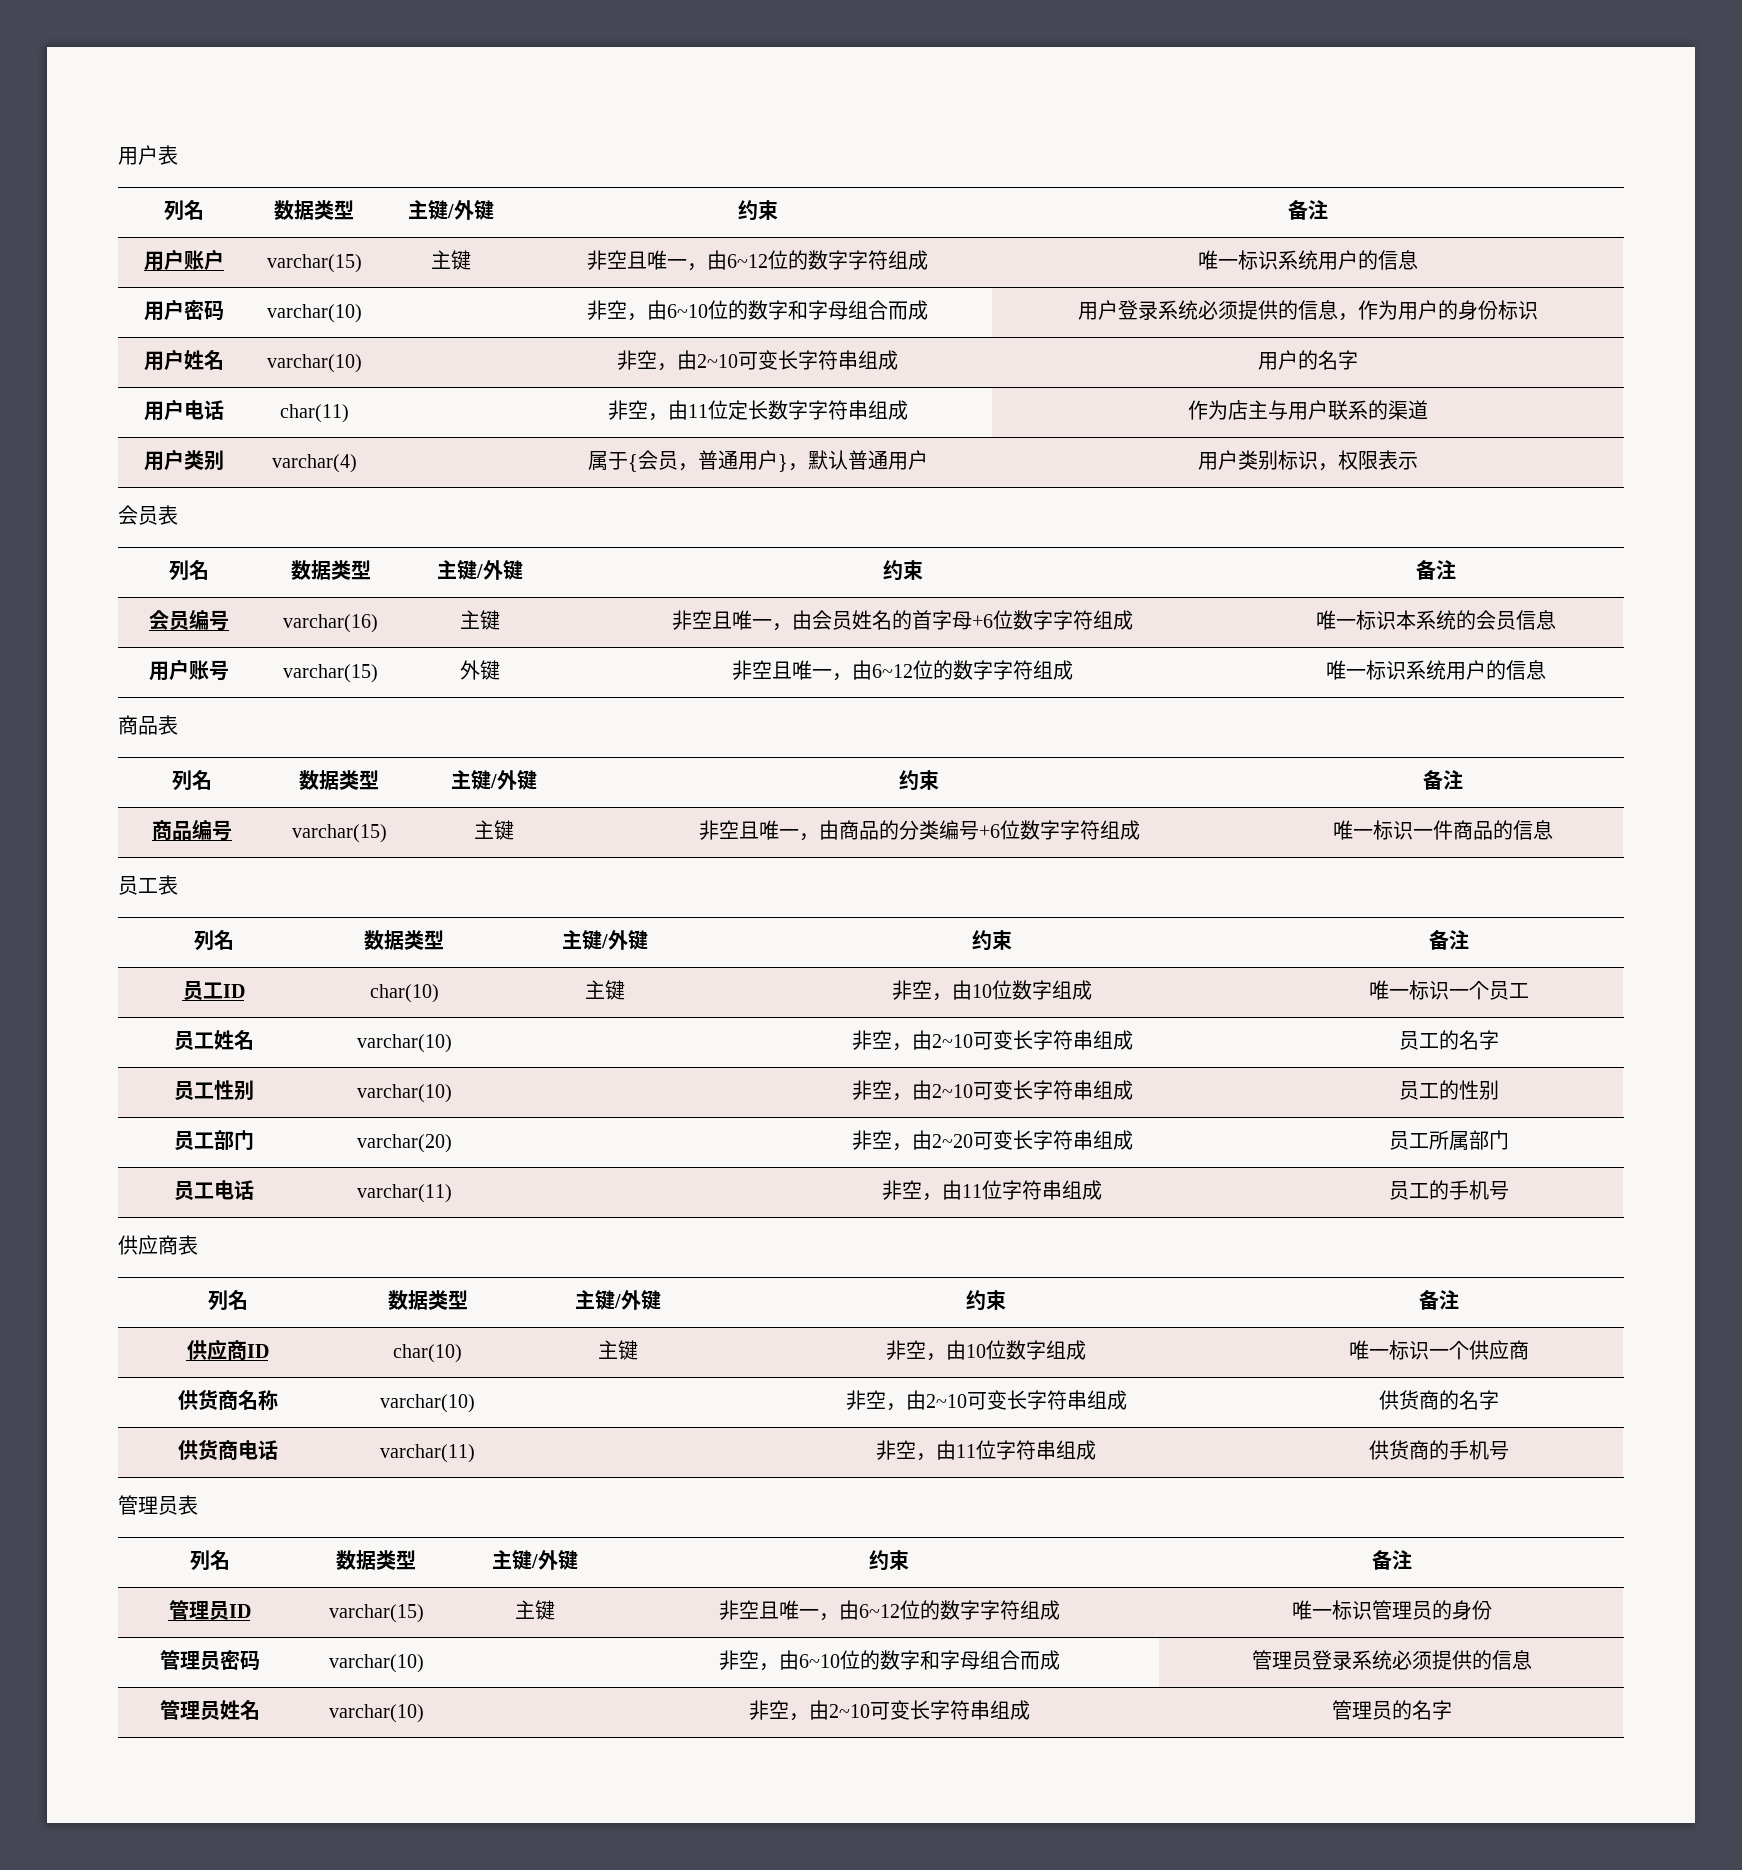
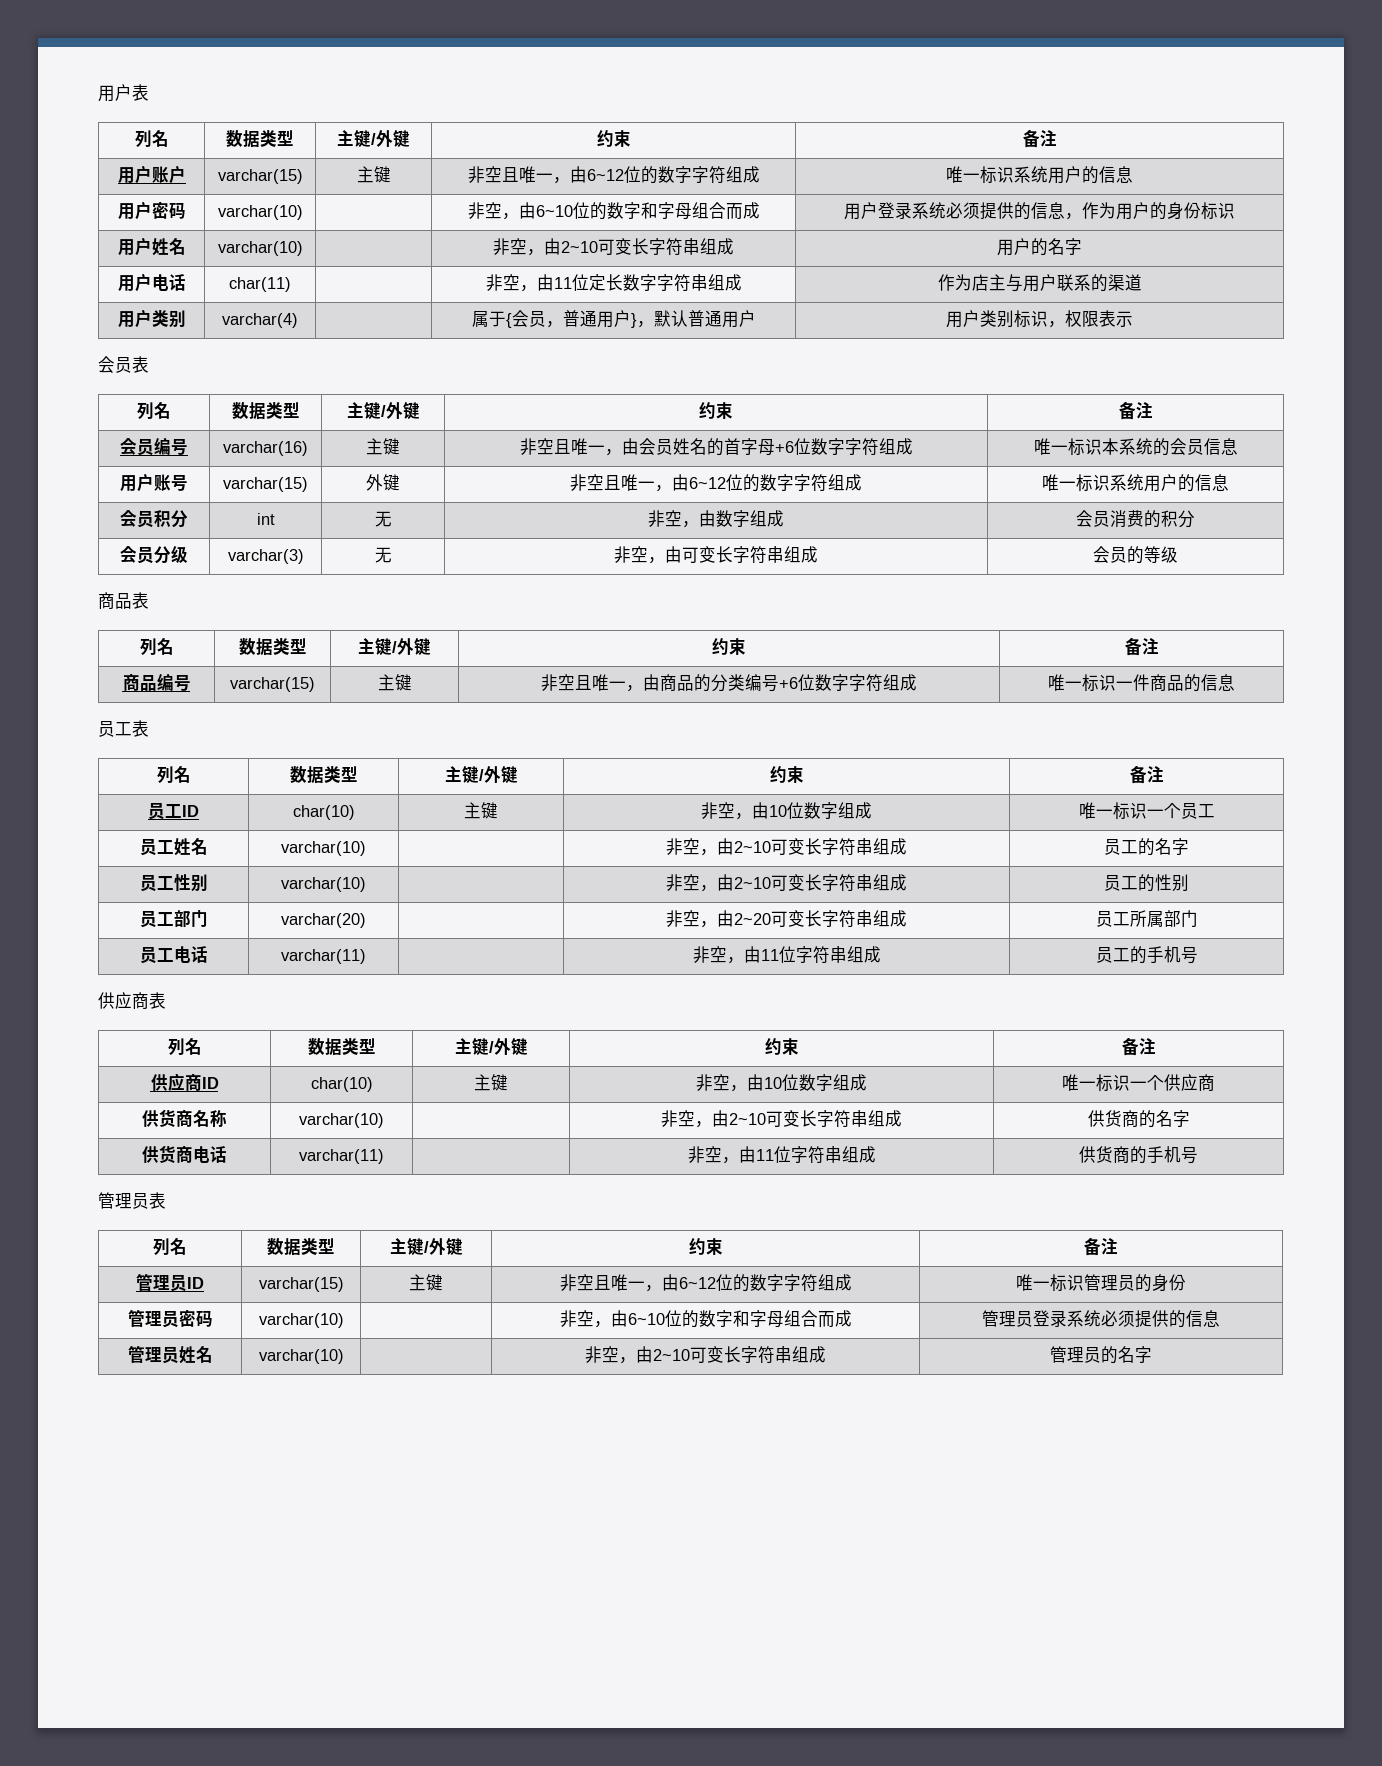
+ 会员积分 | int | 无 | 非空，由数字组成 | 会员消费的积分
+ 会员分级 | varchar(3) | 无 | 非空，由可变长字符串组成 | 会员的等级

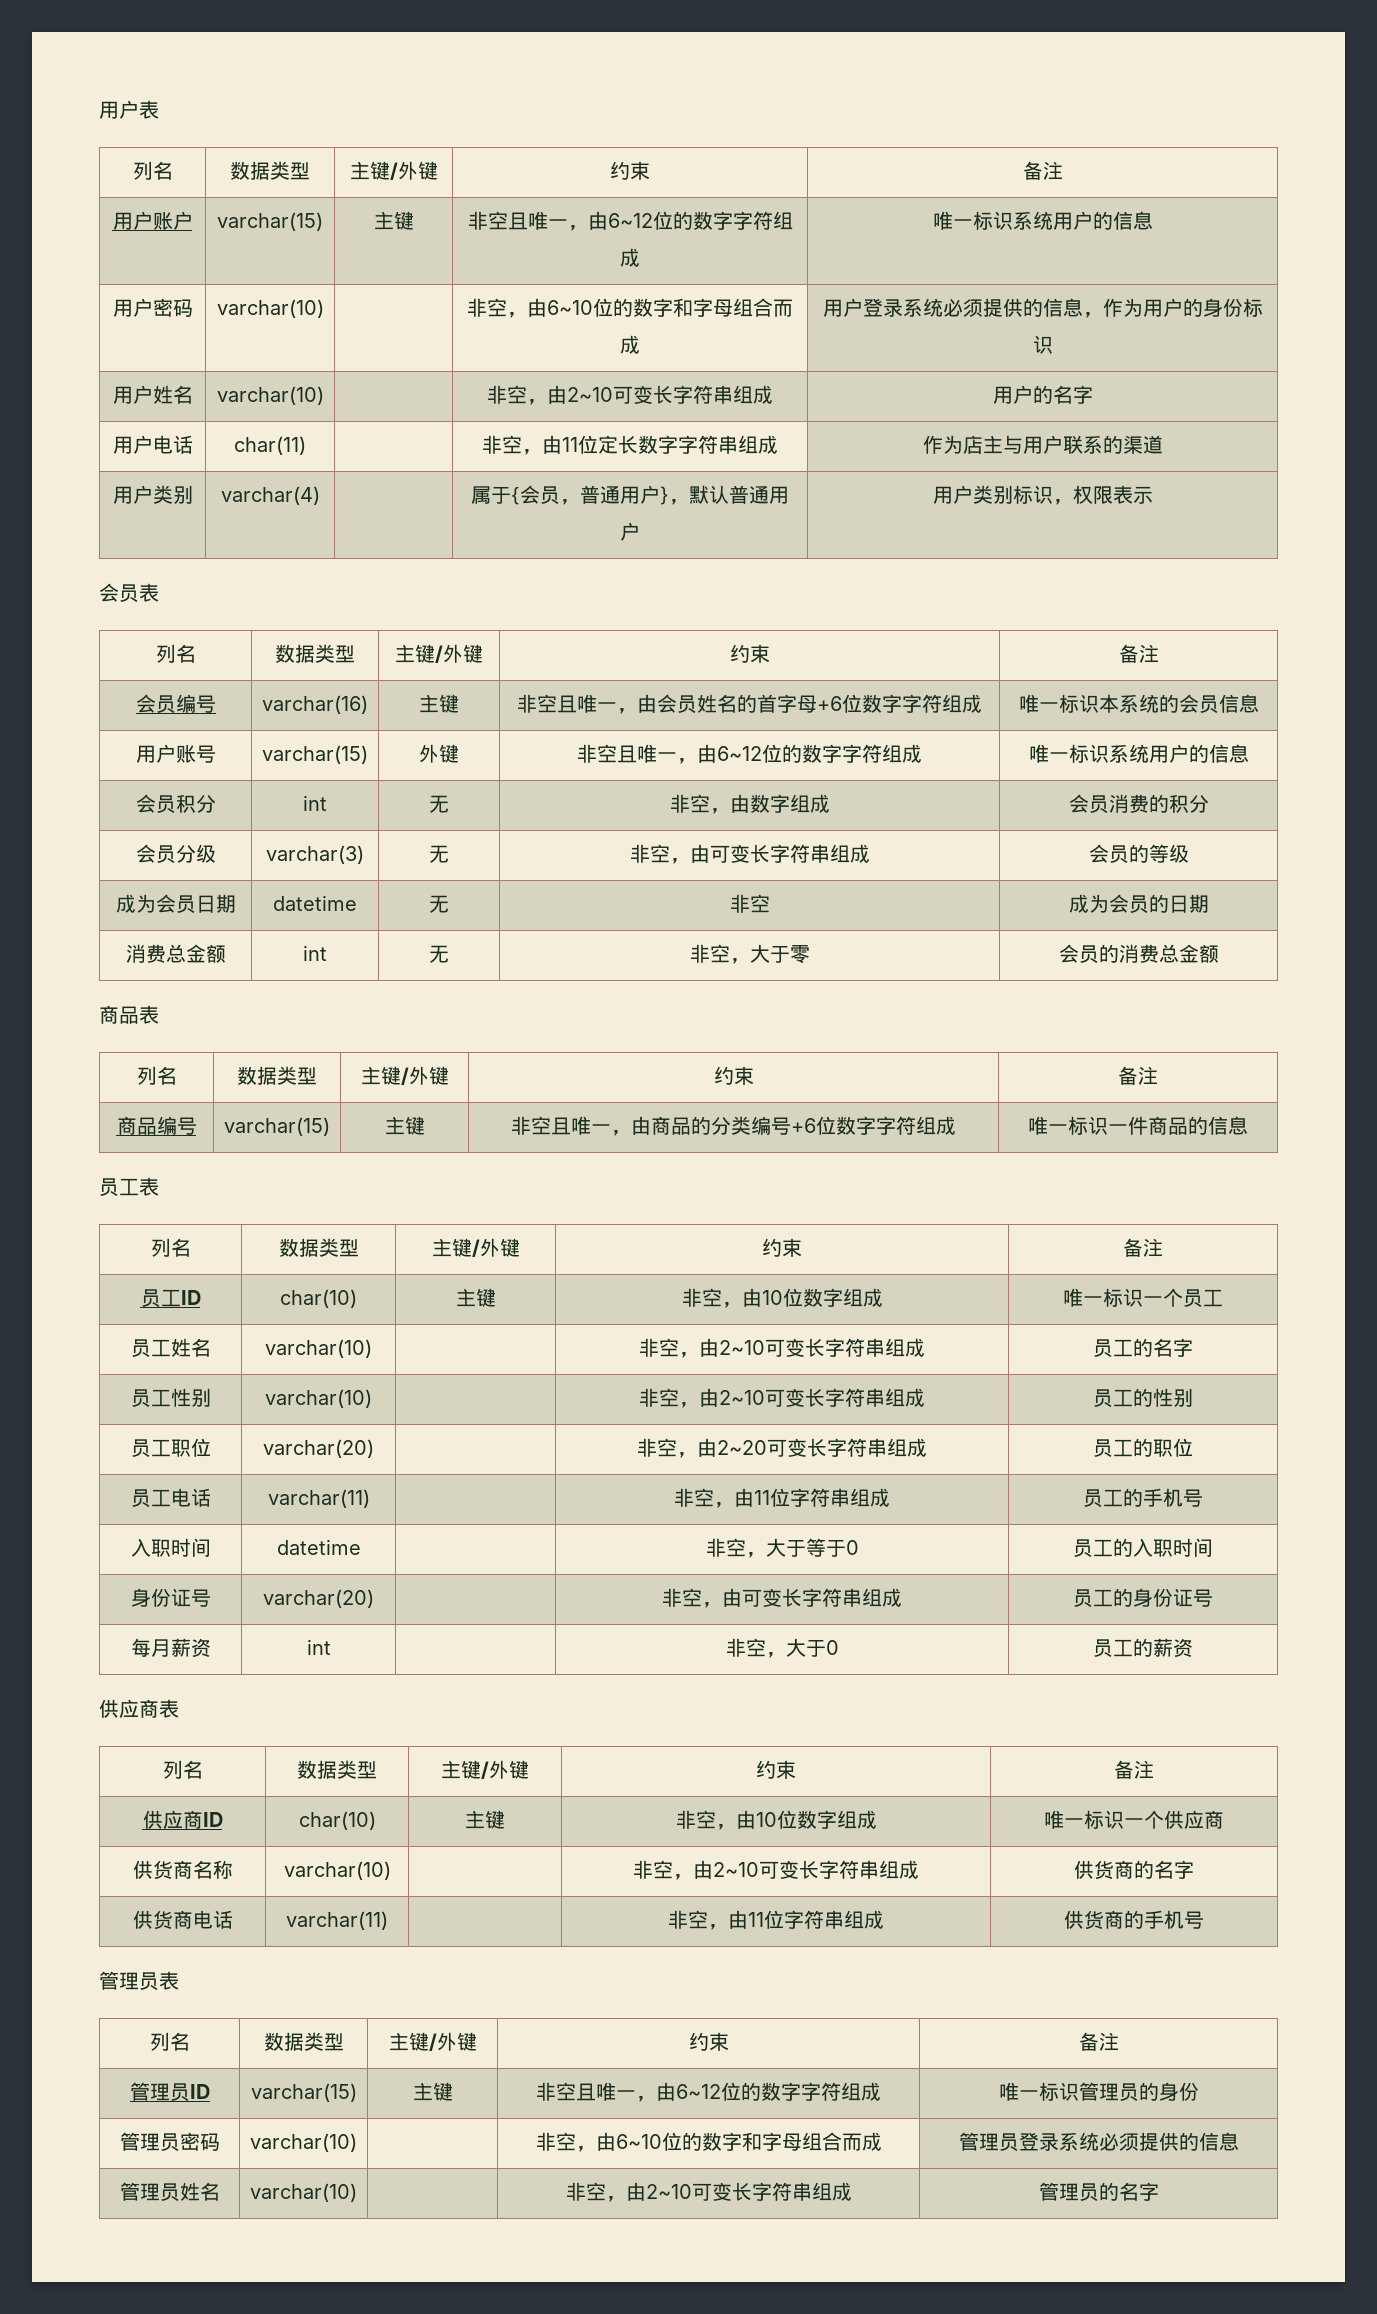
+ 成为会员日期 | datetime | 无 | 非空 | 成为会员的日期
+ 消费总金额 | int | 无 | 非空，大于零 | 会员的消费总金额
- 员工部门 | varchar(20) | | 非空，由2~20可变长字符串组成 | 员工所属部门
+ 员工职位 | varchar(20) | | 非空，由2~20可变长字符串组成 | 员工的职位
+ 入职时间 | datetime | | 非空，大于等于0 | 员工的入职时间
+ 身份证号 | varchar(20) | | 非空，由可变长字符串组成 | 员工的身份证号
+ 每月薪资 | int | | 非空，大于0 | 员工的薪资

